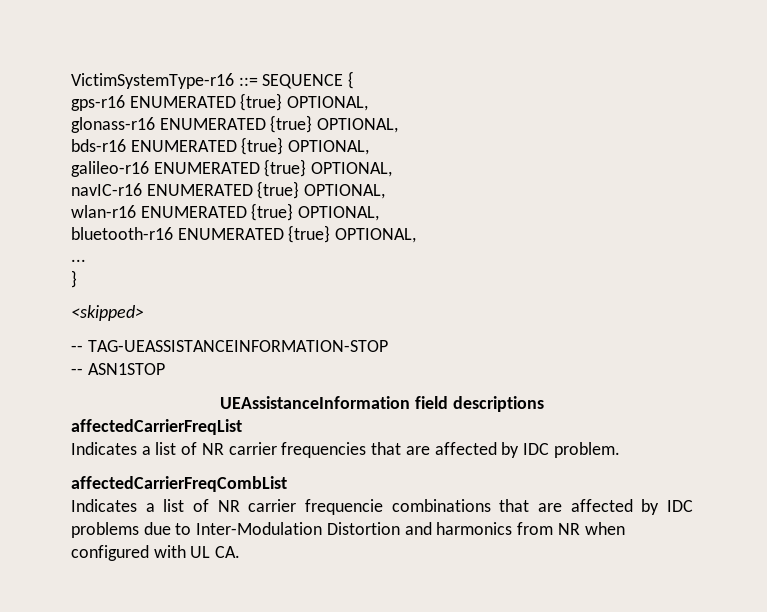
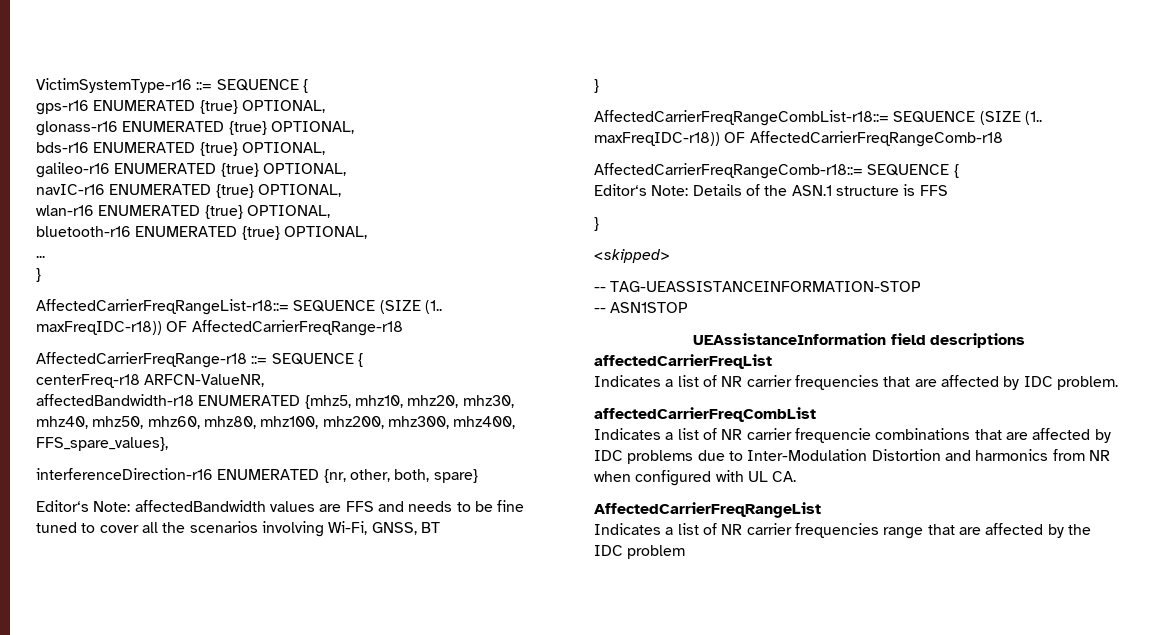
+ AffectedCarrierFreqRangeList-r18::= SEQUENCE (SIZE (1.. maxFreqIDC-r18)) OF AffectedCarrierFreqRange-r18
+ AffectedCarrierFreqRange-r18 ::= SEQUENCE {
+ centerFreq-r18 ARFCN-ValueNR,
+ affectedBandwidth-r18 ENUMERATED {mhz5, mhz10, mhz20, mhz30, mhz40, mhz50, mhz60, mhz80, mhz100, mhz200, mhz300, mhz400, FFS_spare_values},
+ interferenceDirection-r16 ENUMERATED {nr, other, both, spare}
+ Editor‘s Note: affectedBandwidth values are FFS and needs to be fine tuned to cover all the scenarios involving Wi-Fi, GNSS, BT
+ }
+ AffectedCarrierFreqRangeCombList-r18::= SEQUENCE (SIZE (1.. maxFreqIDC-r18)) OF AffectedCarrierFreqRangeComb-r18
+ AffectedCarrierFreqRangeComb-r18::= SEQUENCE {
+ Editor‘s Note: Details of the ASN.1 structure is FFS
+ }
+ AffectedCarrierFreqRangeList
+ Indicates a list of NR carrier frequencies range that are affected by the IDC problem

